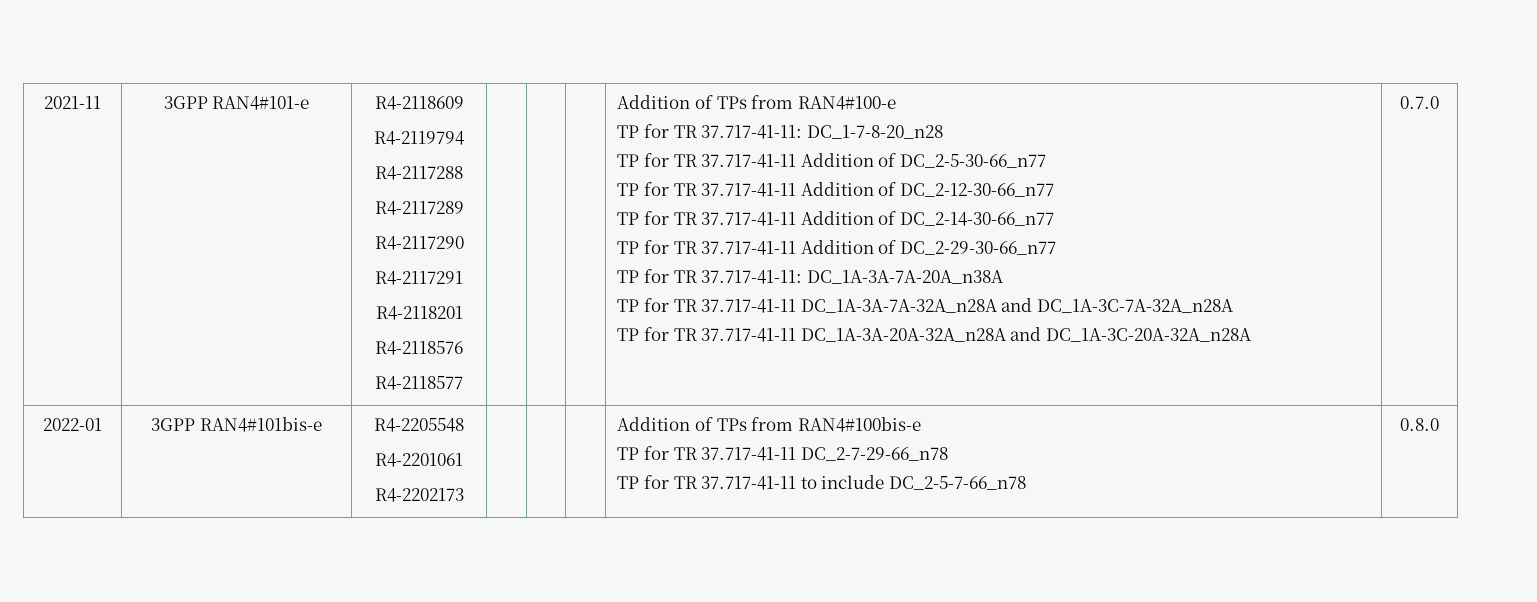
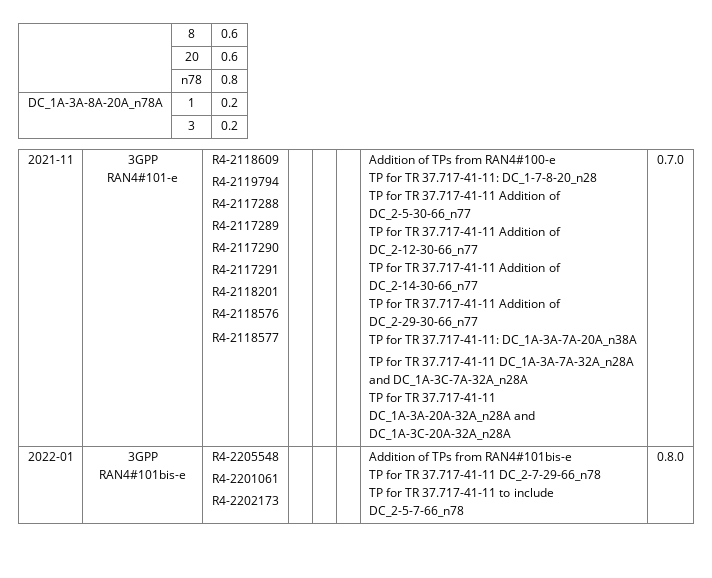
+ 8 | 0.6
+ | 20 | 0.6
+ | n78 | 0.8
+ DC_1A-3A-8A-20A_n78A | 1 | 0.2
+ | 3 | 0.2
  2022-01 | 3GPP RAN4#101bis-e | R4-2205548
  R4-2201061
- R4-2202173 | | | | Addition of TPs from RAN4#100bis-e
+ R4-2202173 | | | | Addition of TPs from RAN4#101bis-e

